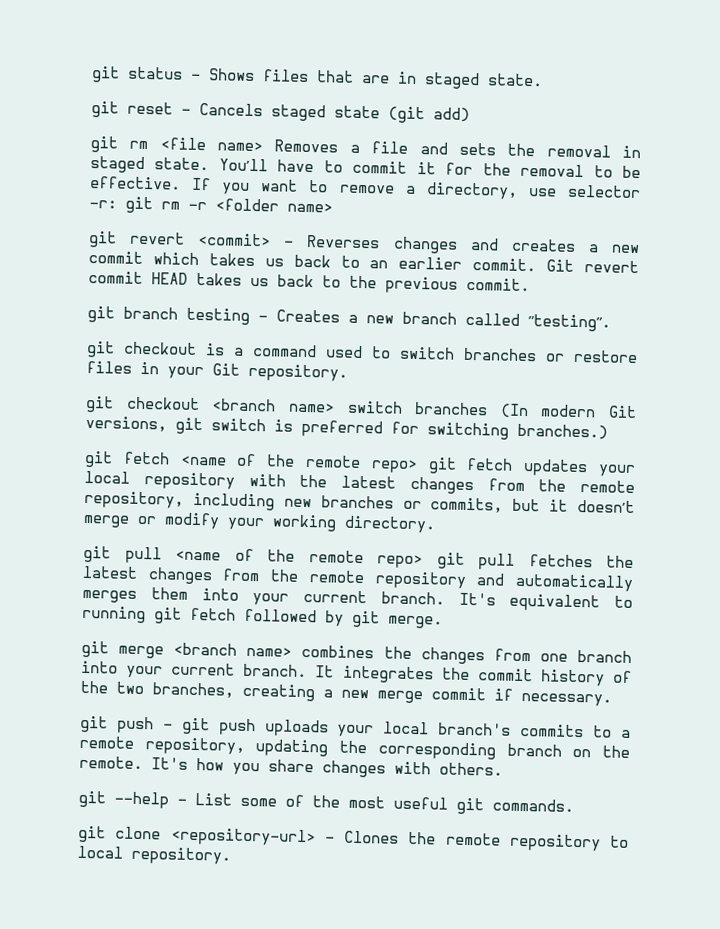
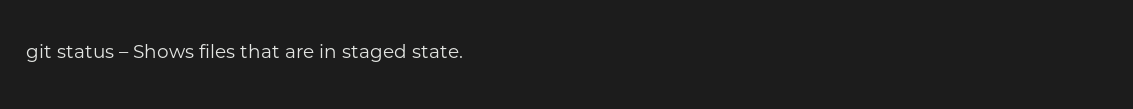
- git reset – Cancels staged state (git add)
- git rm <file name> Removes a file and sets the removal in staged state. You’ll have to commit it for the removal to be effective. If you want to remove a directory, use selector -r: git rm -r <folder name>
- git revert <commit> - Reverses changes and creates a new commit which takes us back to an earlier commit. Git revert commit HEAD takes us back to the previous commit.
- git branch testing – Creates a new branch called ”testing”.
- git checkout is a command used to switch branches or restore files in your Git repository.
- git checkout <branch name> switch branches (In modern Git versions, git switch is preferred for switching branches.)
- git fetch <name of the remote repo> git fetch updates your local repository with the latest changes from the remote repository, including new branches or commits, but it doesn’t merge or modify your working directory.
- git pull <name of the remote repo> git pull fetches the latest changes from the remote repository and automatically merges them into your current branch. It's equivalent to running git fetch followed by git merge.
- git merge <branch name> combines the changes from one branch into your current branch. It integrates the commit history of the two branches, creating a new merge commit if necessary.
- git push - git push uploads your local branch's commits to a remote repository, updating the corresponding branch on the remote. It's how you share changes with others.
- git --help – List some of the most useful git commands.
- git clone <repository-url> - Clones the remote repository to local repository.

